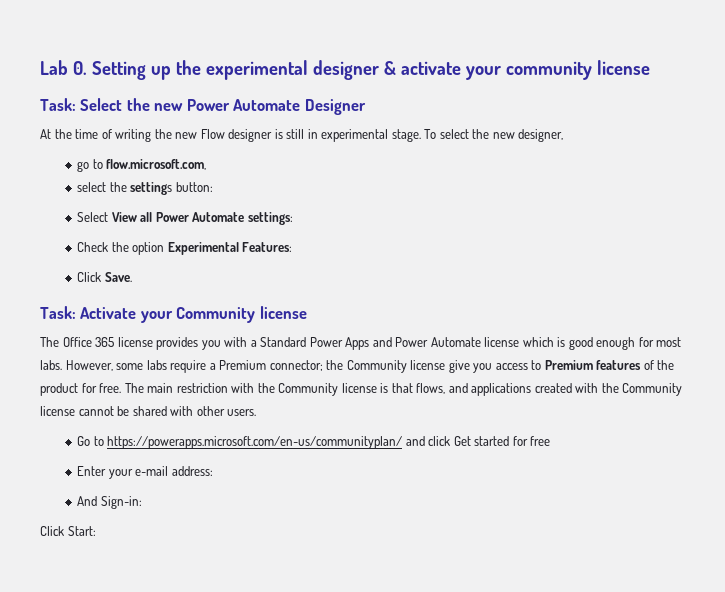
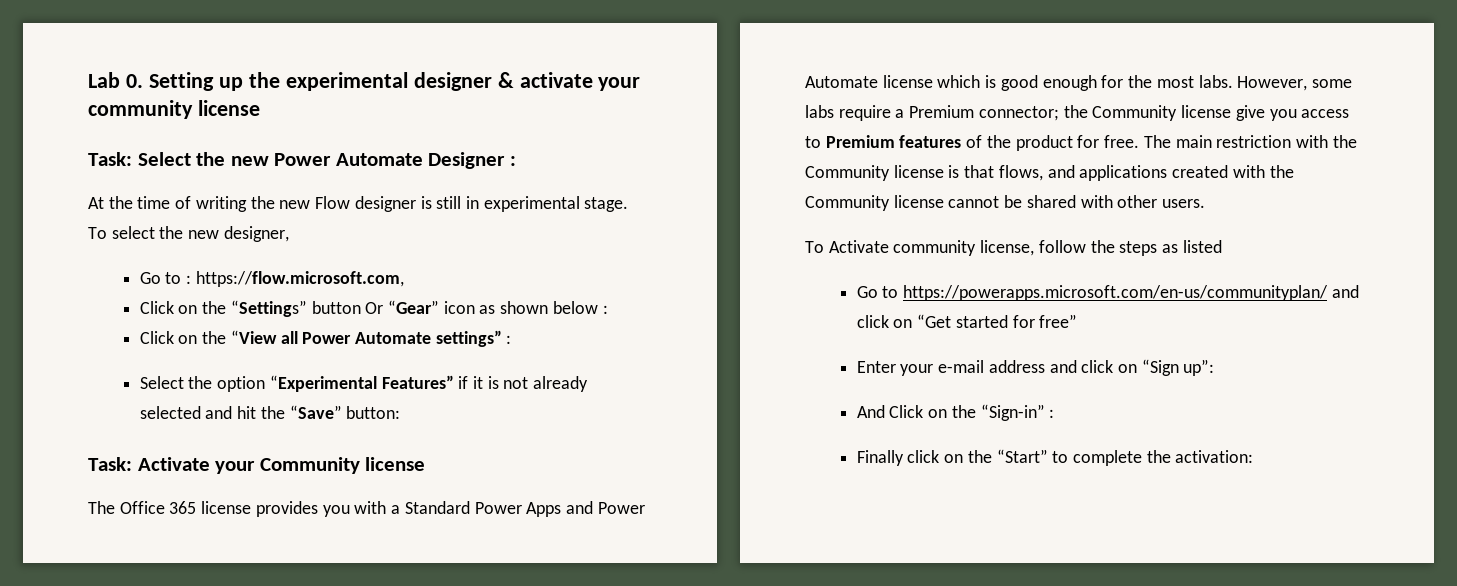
- Task: Select the new Power Automate Designer
+ Task: Select the new Power Automate Designer :
- go to flow.microsoft.com,
- select the settings button:
- Select View all Power Automate settings:
- Check the option Experimental Features:
- Click Save.
+ Go to : https://flow.microsoft.com,
+ Click on the “Settings” button Or “Gear” icon as shown below :
+ Click on the “View all Power Automate settings” :
+ Select the option “Experimental Features” if it is not already selected and hit the “Save” button:
- The Office 365 license provides you with a Standard Power Apps and Power Automate license which is good enough for most labs.
+ The Office 365 license provides you with a Standard Power Apps and Power Automate license which is good enough for the most labs.
+ To Activate community license, follow the steps as listed
- Go to https://powerapps.microsoft.com/en-us/communityplan/ and click Get started for free
+ Go to https://powerapps.microsoft.com/en-us/communityplan/ and click on “Get started for free”
- Enter your e-mail address:
- And Sign-in:
- Click Start:
+ Enter your e-mail address and click on “Sign up”:
+ And Click on the “Sign-in” :
+ Finally click on the “Start” to complete the activation:

